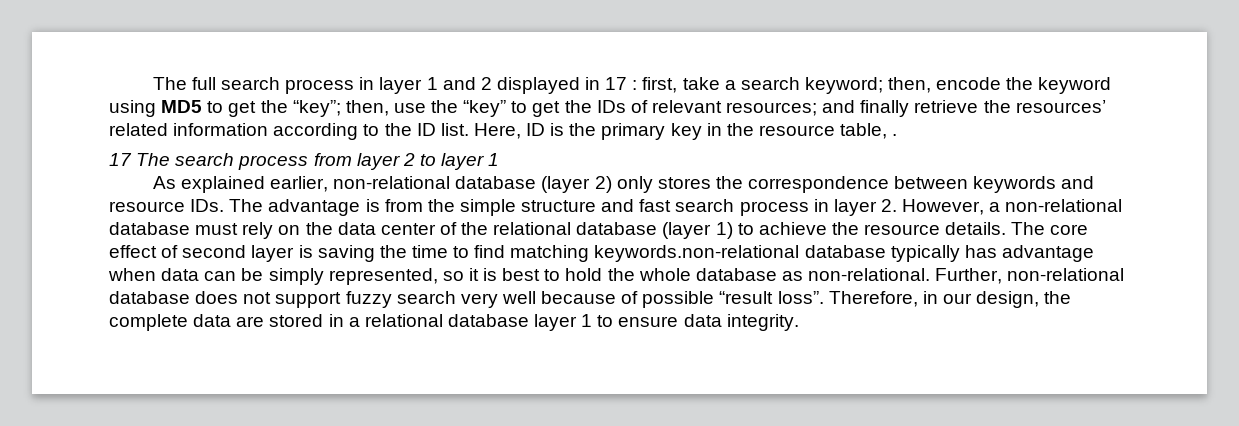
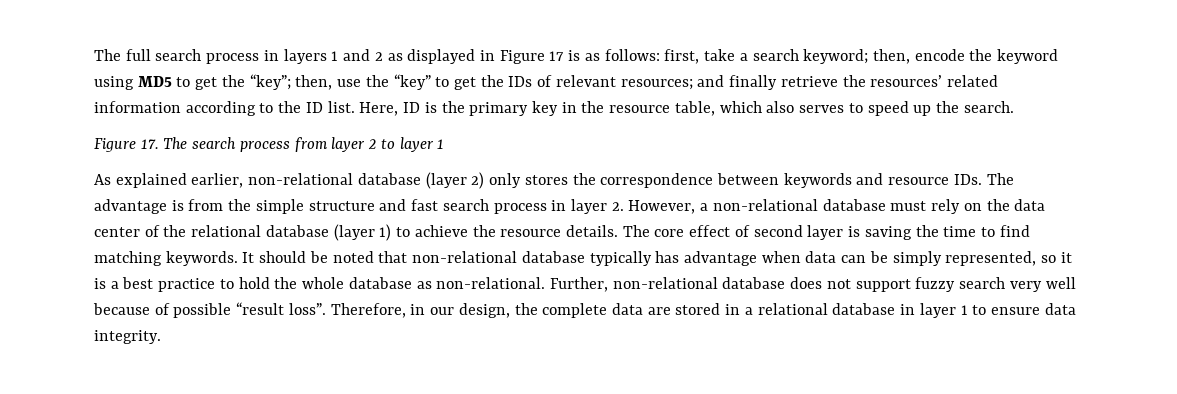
- The full search process in layer 1 and 2 displayed in 17 : first, take a search keyword; then, encode the keyword using MD5 to get the “key”; then, use the “key” to get the IDs of relevant resources; and finally retrieve the resources’ related information according to the ID list.
+ The full search process in layers 1 and 2 as displayed in Figure 17 is as follows: first, take a search keyword; then, encode the keyword using MD5 to get the “key”; then, use the “key” to get the IDs of relevant resources; and finally retrieve the resources’ related information according to the ID list.
- Here, ID is the primary key in the resource table, .
- 17 The search process from layer 2 to layer 1
+ Here, ID is the primary key in the resource table, which also serves to speed up the search.
+ Figure 17. The search process from layer 2 to layer 1
- The core effect of second layer is saving the time to find matching keywords.non-relational database typically has advantage when data can be simply represented, so it is best to hold the whole database as non-relational.
+ The core effect of second layer is saving the time to find matching keywords. It should be noted that non-relational database typically has advantage when data can be simply represented, so it is a best practice to hold the whole database as non-relational.
- Therefore, in our design, the complete data are stored in a relational database layer 1 to ensure data integrity.
+ Therefore, in our design, the complete data are stored in a relational database in layer 1 to ensure data integrity.

